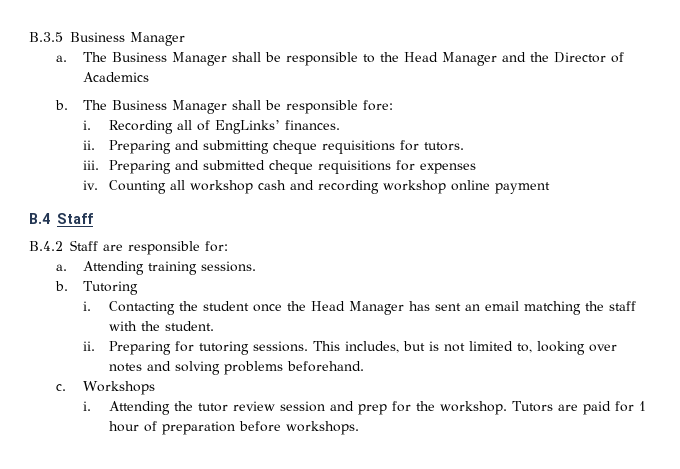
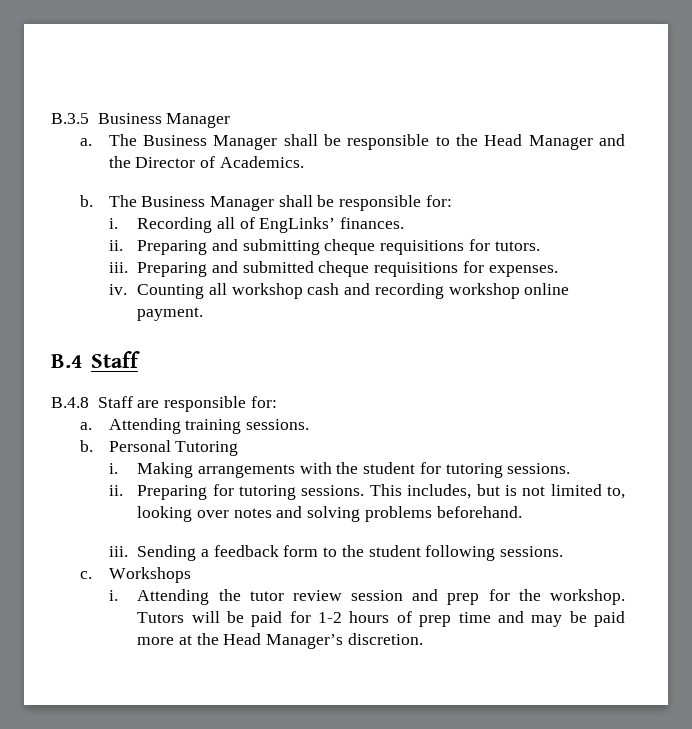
- The Business Manager shall be responsible to the Head Manager and the Director of Academics
+ The Business Manager shall be responsible to the Head Manager and the Director of Academics.
- The Business Manager shall be responsible fore:
+ The Business Manager shall be responsible for:
- Preparing and submitted cheque requisitions for expenses
+ Preparing and submitted cheque requisitions for expenses.
- Counting all workshop cash and recording workshop online payment
+ Counting all workshop cash and recording workshop online payment.
- B.4.2 Staff are responsible for:
+ B.4.8 Staff are responsible for:
- Tutoring
+ Personal Tutoring
- Contacting the student once the Head Manager has sent an email matching the staff with the student.
+ Making arrangements with the student for tutoring sessions.
+ iii. Sending a feedback form to the student following sessions.
- Tutors are paid for 1 hour of preparation before workshops.
+ Tutors will be paid for 1-2 hours of prep time and may be paid more at the Head Manager’s discretion.

